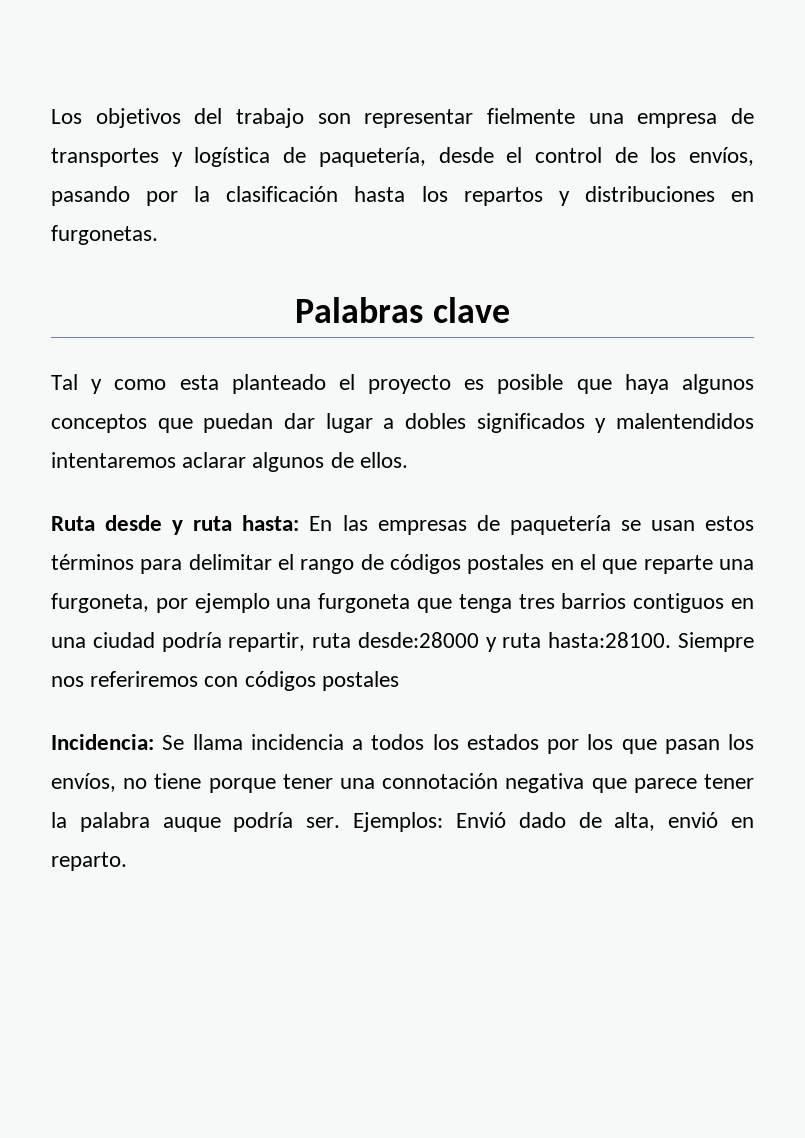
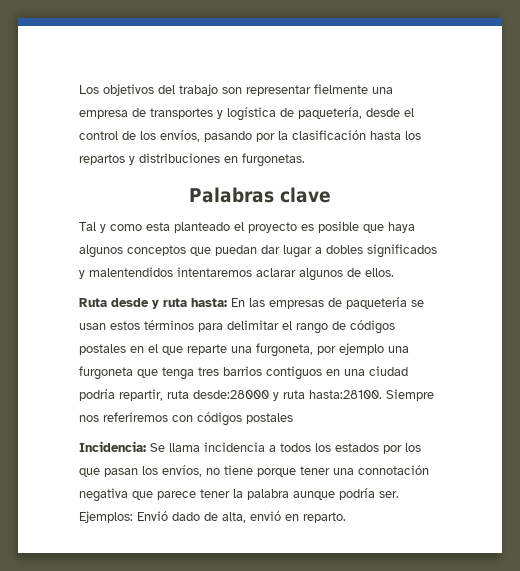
- Incidencia: Se llama incidencia a todos los estados por los que pasan los envíos, no tiene porque tener una connotación negativa que parece tener la palabra auque podría ser.
+ Incidencia: Se llama incidencia a todos los estados por los que pasan los envíos, no tiene porque tener una connotación negativa que parece tener la palabra aunque podría ser.

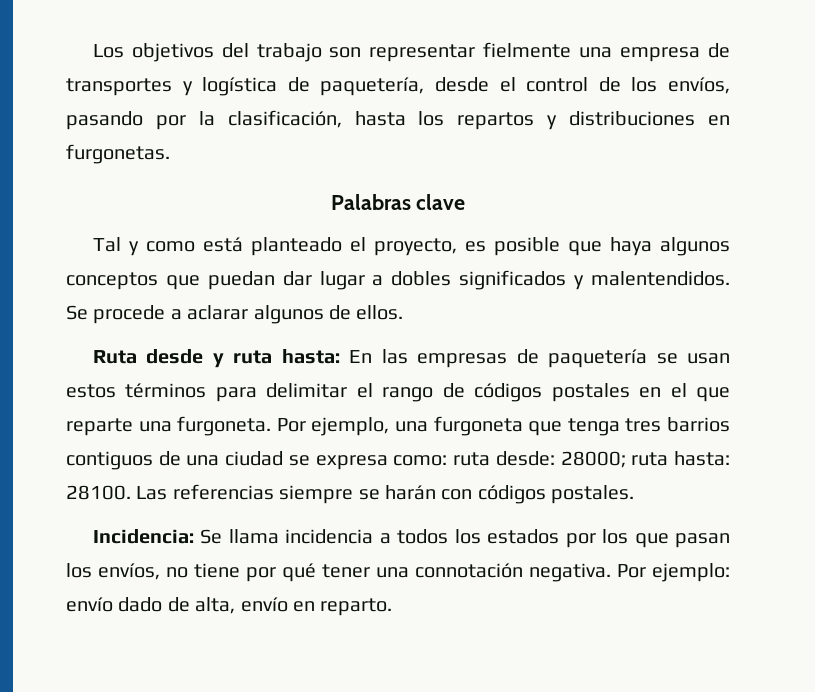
- Los objetivos del trabajo son representar fielmente una empresa de transportes y logística de paquetería, desde el control de los envíos, pasando por la clasificación hasta los repartos y distribuciones en furgonetas.
+ Los objetivos del trabajo son representar fielmente una empresa de transportes y logística de paquetería, desde el control de los envíos, pasando por la clasificación, hasta los repartos y distribuciones en furgonetas.
- Tal y como esta planteado el proyecto es posible que haya algunos conceptos que puedan dar lugar a dobles significados y malentendidos intentaremos aclarar algunos de ellos.
+ Tal y como está planteado el proyecto, es posible que haya algunos conceptos que puedan dar lugar a dobles significados y malentendidos. Se procede a aclarar algunos de ellos.
- Ruta desde y ruta hasta: En las empresas de paquetería se usan estos términos para delimitar el rango de códigos postales en el que reparte una furgoneta, por ejemplo una furgoneta que tenga tres barrios contiguos en una ciudad podría repartir, ruta desde:28000 y ruta hasta:28100. Siempre nos referiremos con códigos postales
+ Ruta desde y ruta hasta: En las empresas de paquetería se usan estos términos para delimitar el rango de códigos postales en el que reparte una furgoneta. Por ejemplo, una furgoneta que tenga tres barrios contiguos de una ciudad se expresa como: ruta desde: 28000; ruta hasta: 28100. Las referencias siempre se harán con códigos postales.
- Incidencia: Se llama incidencia a todos los estados por los que pasan los envíos, no tiene porque tener una connotación negativa que parece tener la palabra aunque podría ser. Ejemplos: Envió dado de alta, envió en reparto.
+ Incidencia: Se llama incidencia a todos los estados por los que pasan los envíos, no tiene por qué tener una connotación negativa. Por ejemplo: envío dado de alta, envío en reparto.

